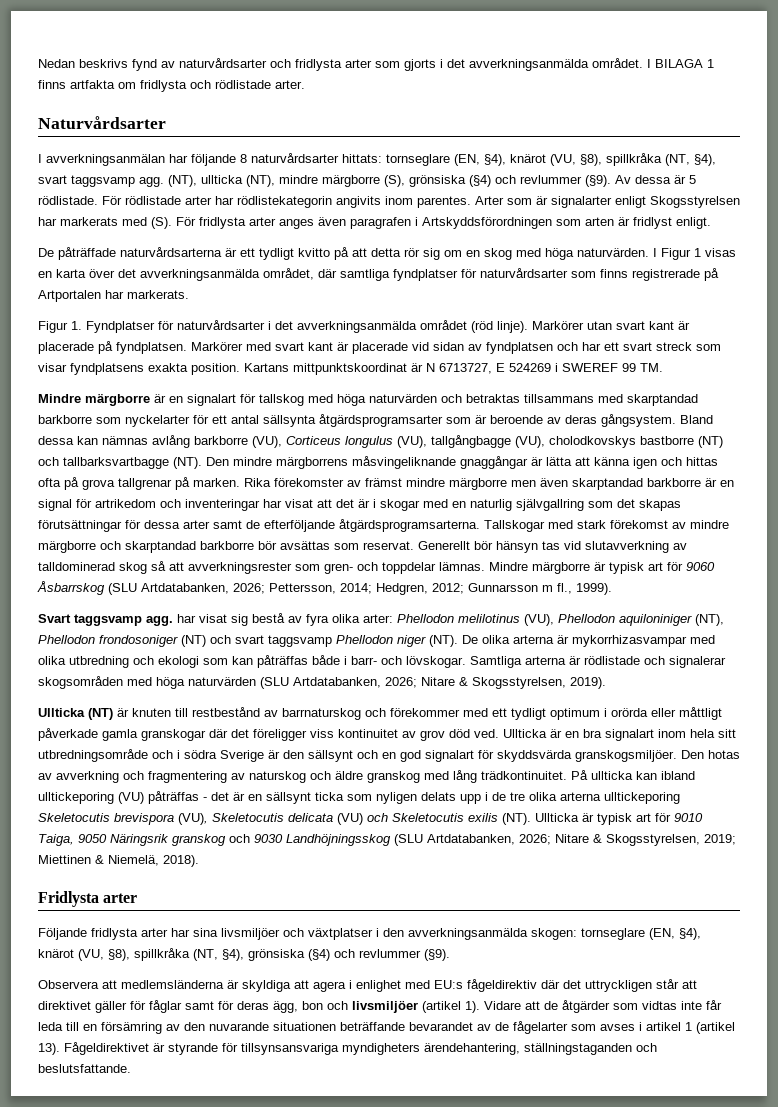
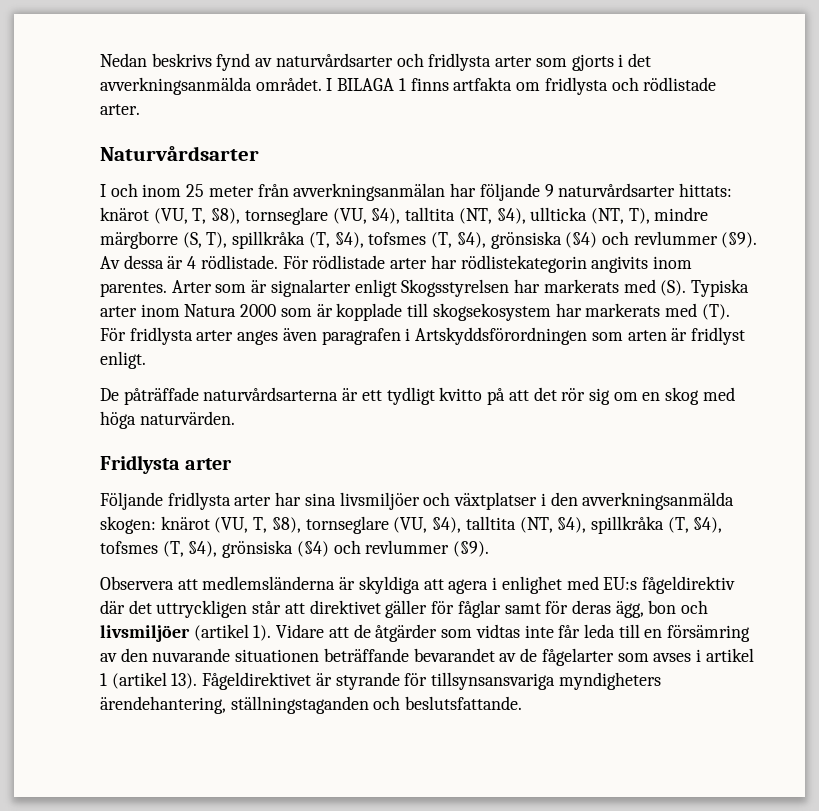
- I avverkningsanmälan har följande 8 naturvårdsarter hittats: tornseglare (EN, §4), knärot (VU, §8), spillkråka (NT, §4), svart taggsvamp agg. (NT), ullticka (NT), mindre märgborre (S), grönsiska (§4) och revlummer (§9).
+ I och inom 25 meter från avverkningsanmälan har följande 9 naturvårdsarter hittats: knärot (VU, T, §8), tornseglare (VU, §4), talltita (NT, §4), ullticka (NT, T), mindre märgborre (S, T), spillkråka (T, §4), tofsmes (T, §4), grönsiska (§4) och revlummer (§9).
- Av dessa är 5 rödlistade.
+ Av dessa är 4 rödlistade.
- Arter som är signalarter enligt Skogsstyrelsen har markerats med (S). För fridlysta arter anges även paragrafen i Artskyddsförordningen som arten är fridlyst enligt.
+ Arter som är signalarter enligt Skogsstyrelsen har markerats med (S). Typiska arter inom Natura 2000 som är kopplade till skogsekosystem har markerats med (T). För fridlysta arter anges även paragrafen i Artskyddsförordningen som arten är fridlyst enligt.
- De påträffade naturvårdsarterna är ett tydligt kvitto på att detta rör sig om en skog med höga naturvärden. I Figur 1 visas en karta över det avverkningsanmälda området, där samtliga fyndplatser för naturvårdsarter som finns registrerade på Artportalen har markerats.
- Figur 1. Fyndplatser för naturvårdsarter i det avverkningsanmälda området (röd linje). Markörer utan svart kant är placerade på fyndplatsen. Markörer med svart kant är placerade vid sidan av fyndplatsen och har ett svart streck som visar fyndplatsens exakta position. Kartans mittpunktskoordinat är N 6713727, E 524269 i SWEREF 99 TM.
- Mindre märgborre är en signalart för tallskog med höga naturvärden och betraktas tillsammans med skarptandad barkborre som nyckelarter för ett antal sällsynta åtgärdsprogramsarter som är beroende av deras gångsystem. Bland dessa kan nämnas avlång barkborre (VU), Corticeus longulus (VU), tallgångbagge (VU), cholodkovskys bastborre (NT) och tallbarksvartbagge (NT). Den mindre märgborrens måsvingeliknande gnaggångar är lätta att känna igen och hittas ofta på grova tallgrenar på marken. Rika förekomster av främst mindre märgborre men även skarptandad barkborre är en signal för artrikedom och inventeringar har visat att det är i skogar med en naturlig självgallring som det skapas förutsättningar för dessa arter samt de efterföljande åtgärdsprogramsarterna. Tallskogar med stark förekomst av mindre märgborre och skarptandad barkborre bör avsättas som reservat. Generellt bör hänsyn tas vid slutavverkning av talldominerad skog så att avverkningsrester som gren- och toppdelar lämnas. Mindre märgborre är typisk art för 9060 Åsbarrskog (SLU Artdatabanken, 2026; Pettersson, 2014; Hedgren, 2012; Gunnarsson m fl., 1999).
- Svart taggsvamp agg. har visat sig bestå av fyra olika arter: Phellodon melilotinus (VU), Phellodon aquiloniniger (NT), Phellodon frondosoniger (NT) och svart taggsvamp Phellodon niger (NT). De olika arterna är mykorrhizasvampar med olika utbredning och ekologi som kan påträffas både i barr- och lövskogar. Samtliga arterna är rödlistade och signalerar skogsområden med höga naturvärden (SLU Artdatabanken, 2026; Nitare & Skogsstyrelsen, 2019).
- Ullticka (NT) är knuten till restbestånd av barrnaturskog och förekommer med ett tydligt optimum i orörda eller måttligt påverkade gamla granskogar där det föreligger viss kontinuitet av grov död ved. Ullticka är en bra signalart inom hela sitt utbredningsområde och i södra Sverige är den sällsynt och en god signalart för skyddsvärda granskogsmiljöer. Den hotas av avverkning och fragmentering av naturskog och äldre granskog med lång trädkontinuitet. På ullticka kan ibland ulltickeporing (VU) påträffas - det är en sällsynt ticka som nyligen delats upp i de tre olika arterna ulltickeporing Skeletocutis brevispora (VU), Skeletocutis delicata (VU) och Skeletocutis exilis (NT). Ullticka är typisk art för 9010 Taiga, 9050 Näringsrik granskog och 9030 Landhöjningsskog (SLU Artdatabanken, 2026; Nitare & Skogsstyrelsen, 2019; Miettinen & Niemelä, 2018).
+ De påträffade naturvårdsarterna är ett tydligt kvitto på att det rör sig om en skog med höga naturvärden.
- Följande fridlysta arter har sina livsmiljöer och växtplatser i den avverkningsanmälda skogen: tornseglare (EN, §4), knärot (VU, §8), spillkråka (NT, §4), grönsiska (§4) och revlummer (§9).
+ Följande fridlysta arter har sina livsmiljöer och växtplatser i den avverkningsanmälda skogen: knärot (VU, T, §8), tornseglare (VU, §4), talltita (NT, §4), spillkråka (T, §4), tofsmes (T, §4), grönsiska (§4) och revlummer (§9).

